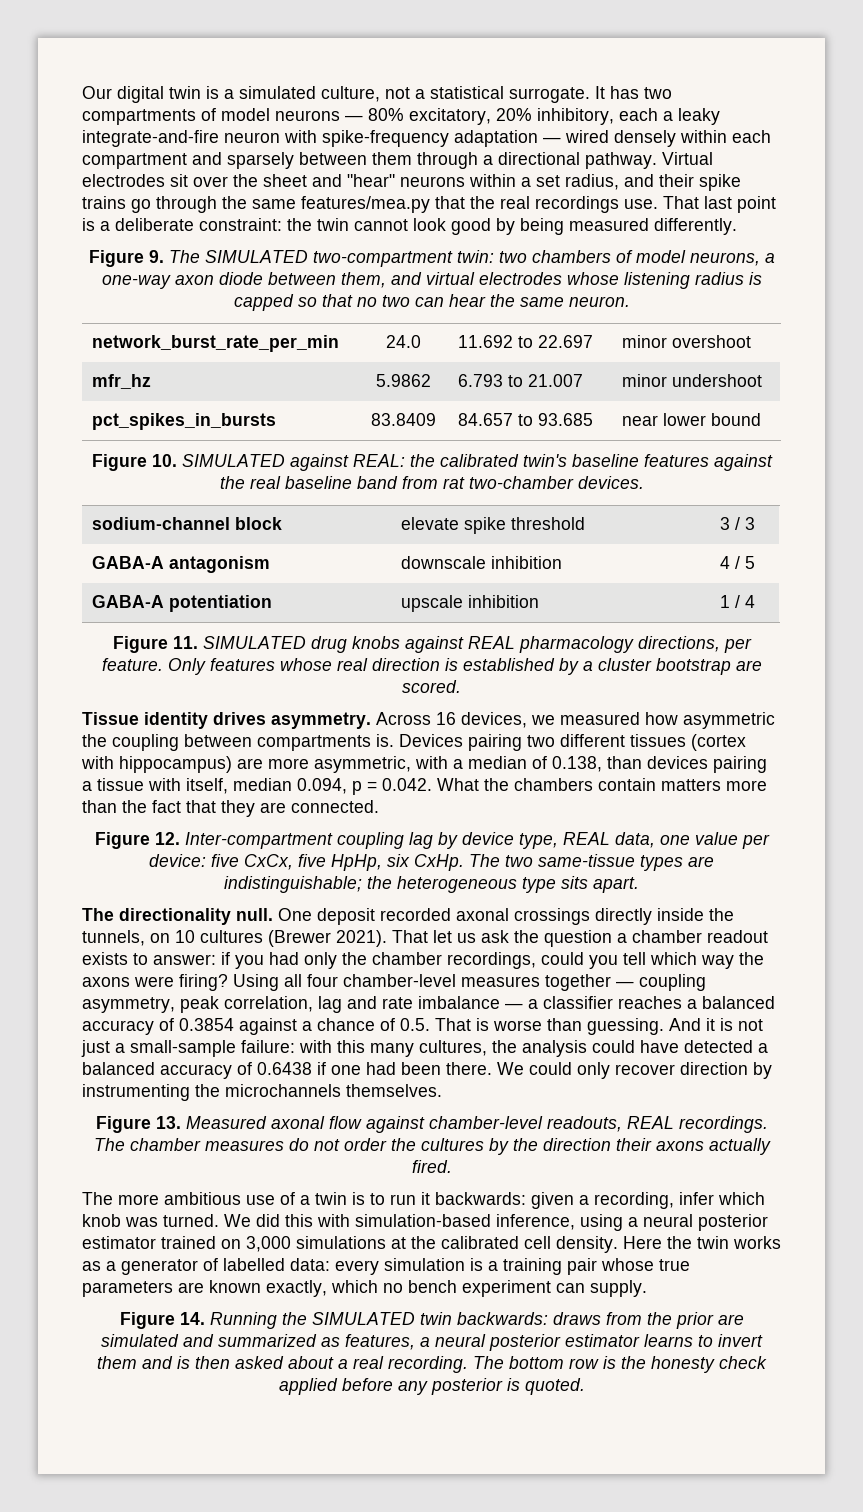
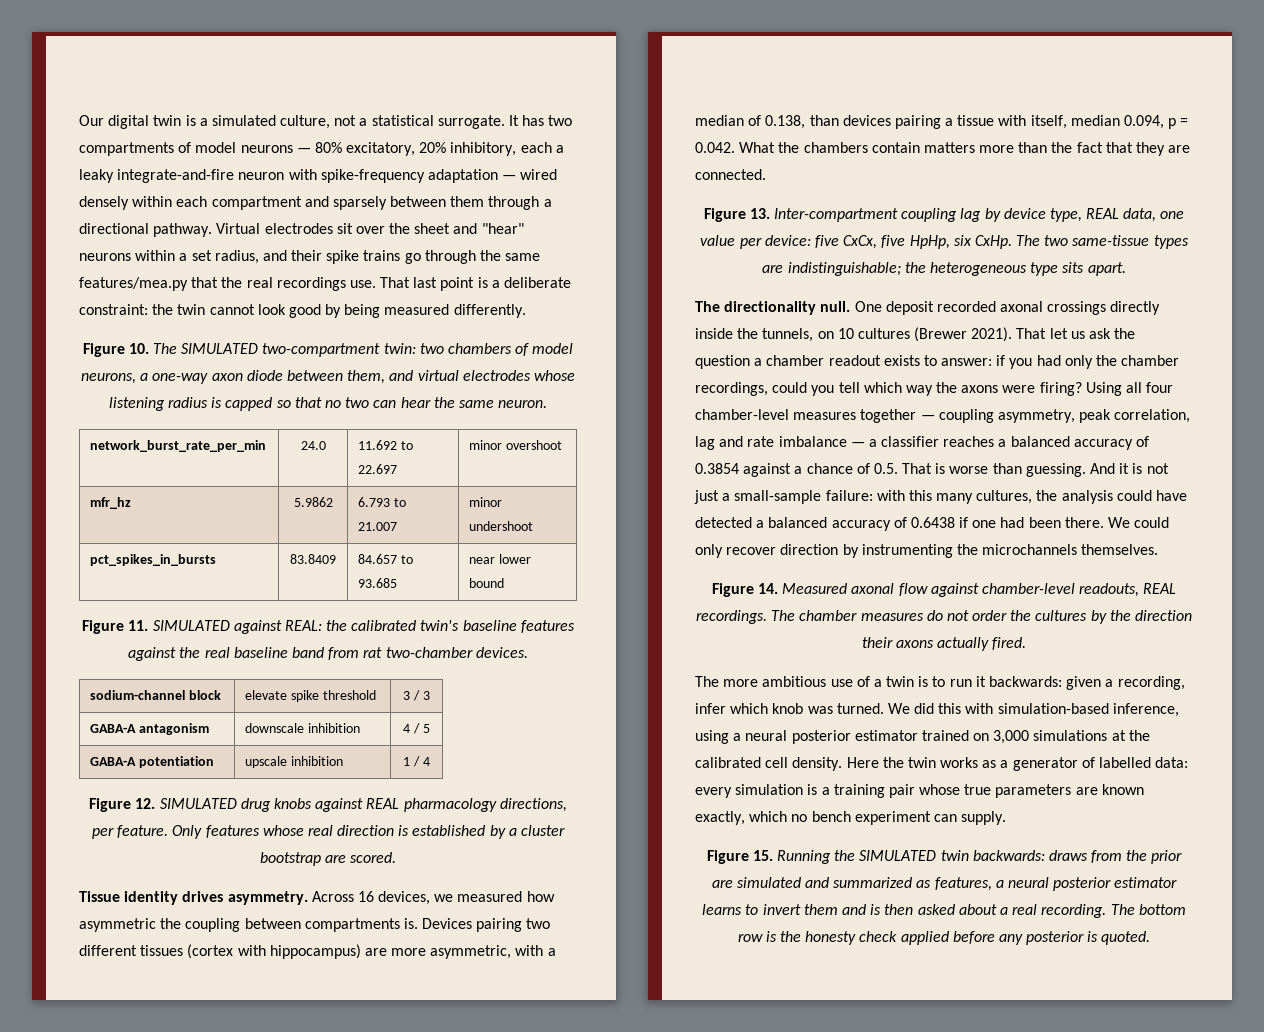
- Figure 9. The SIMULATED two-compartment twin: two chambers of model neurons, a one-way axon diode between them, and virtual electrodes whose listening radius is capped so that no two can hear the same neuron.
+ Figure 10. The SIMULATED two-compartment twin: two chambers of model neurons, a one-way axon diode between them, and virtual electrodes whose listening radius is capped so that no two can hear the same neuron.
- Figure 10. SIMULATED against REAL: the calibrated twin's baseline features against the real baseline band from rat two-chamber devices.
+ Figure 11. SIMULATED against REAL: the calibrated twin's baseline features against the real baseline band from rat two-chamber devices.
- Figure 11. SIMULATED drug knobs against REAL pharmacology directions, per feature.
+ Figure 12. SIMULATED drug knobs against REAL pharmacology directions, per feature.
- Figure 12. Inter-compartment coupling lag by device type, REAL data, one value per device: five CxCx, five HpHp, six CxHp.
+ Figure 13. Inter-compartment coupling lag by device type, REAL data, one value per device: five CxCx, five HpHp, six CxHp.
- Figure 13. Measured axonal flow against chamber-level readouts, REAL recordings.
+ Figure 14. Measured axonal flow against chamber-level readouts, REAL recordings.
- Figure 14. Running the SIMULATED twin backwards: draws from the prior are simulated and summarized as features, a neural posterior estimator learns to invert them and is then asked about a real recording.
+ Figure 15. Running the SIMULATED twin backwards: draws from the prior are simulated and summarized as features, a neural posterior estimator learns to invert them and is then asked about a real recording.

